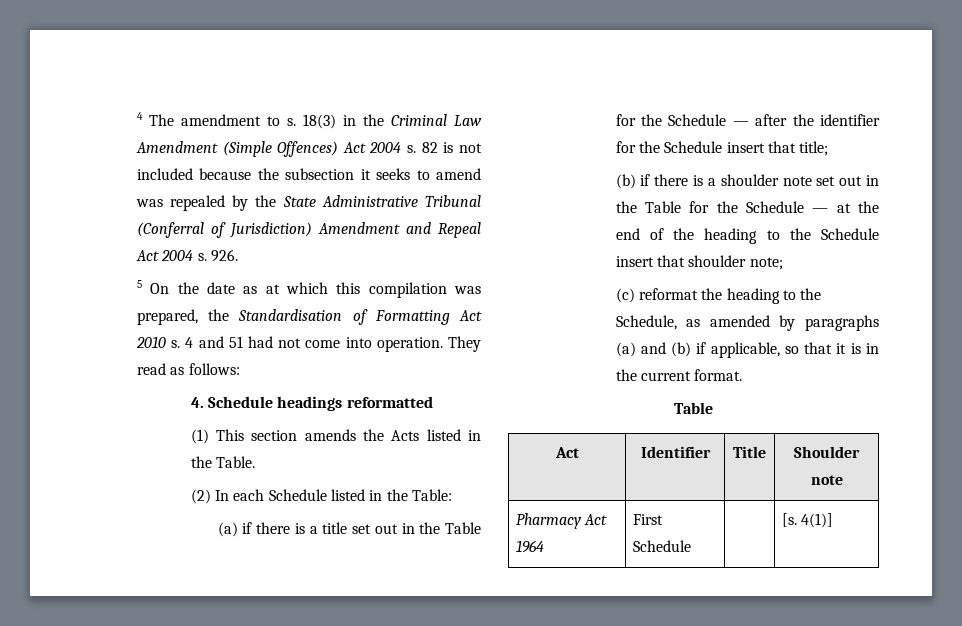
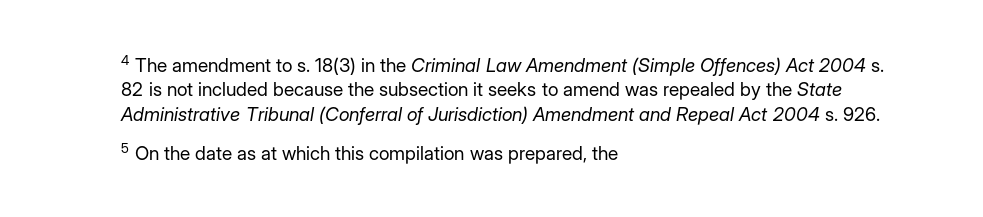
- 5 On the date as at which this compilation was prepared, the Standardisation of Formatting Act 2010 s. 4 and 51 had not come into operation. They read as follows:
- 4. Schedule headings reformatted
- (1) This section amends the Acts listed in the Table.
- (2) In each Schedule listed in the Table:
- (a) if there is a title set out in the Table for the Schedule — after the identifier for the Schedule insert that title;
- (b) if there is a shoulder note set out in the Table for the Schedule — at the end of the heading to the Schedule insert that shoulder note;
- (c) reformat the heading to the Schedule, as amended by paragraphs (a) and (b) if applicable, so that it is in the current format.
- Table
- Act | Identifier | Title | Shoulder note
- Pharmacy Act 1964 | First Schedule | | [s. 4(1)]
+ 5 On the date as at which this compilation was prepared, the

